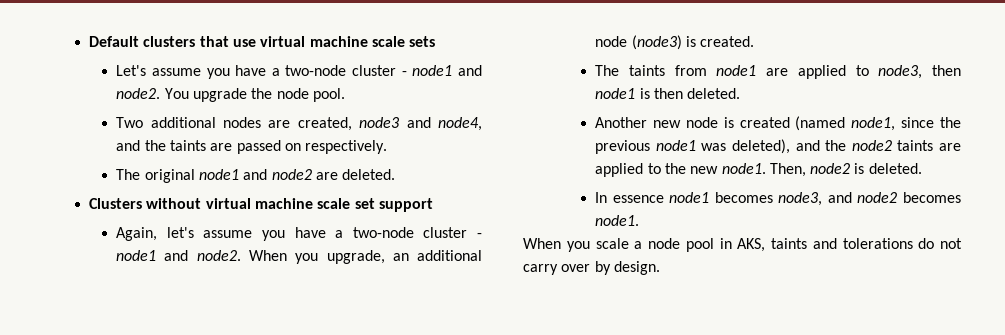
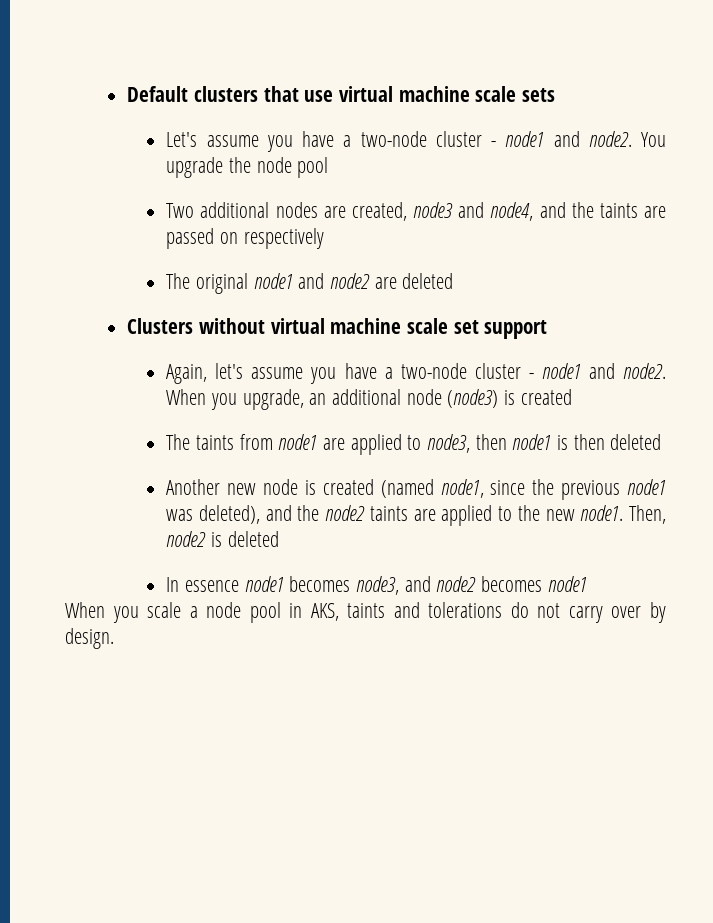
- You upgrade the node pool.
+ You upgrade the node pool
- Two additional nodes are created, node3 and node4, and the taints are passed on respectively.
+ Two additional nodes are created, node3 and node4, and the taints are passed on respectively
- The original node1 and node2 are deleted.
+ The original node1 and node2 are deleted
- When you upgrade, an additional node (node3) is created.
+ When you upgrade, an additional node (node3) is created
- The taints from node1 are applied to node3, then node1 is then deleted.
+ The taints from node1 are applied to node3, then node1 is then deleted
- Then, node2 is deleted.
+ Then, node2 is deleted
- In essence node1 becomes node3, and node2 becomes node1.
+ In essence node1 becomes node3, and node2 becomes node1

